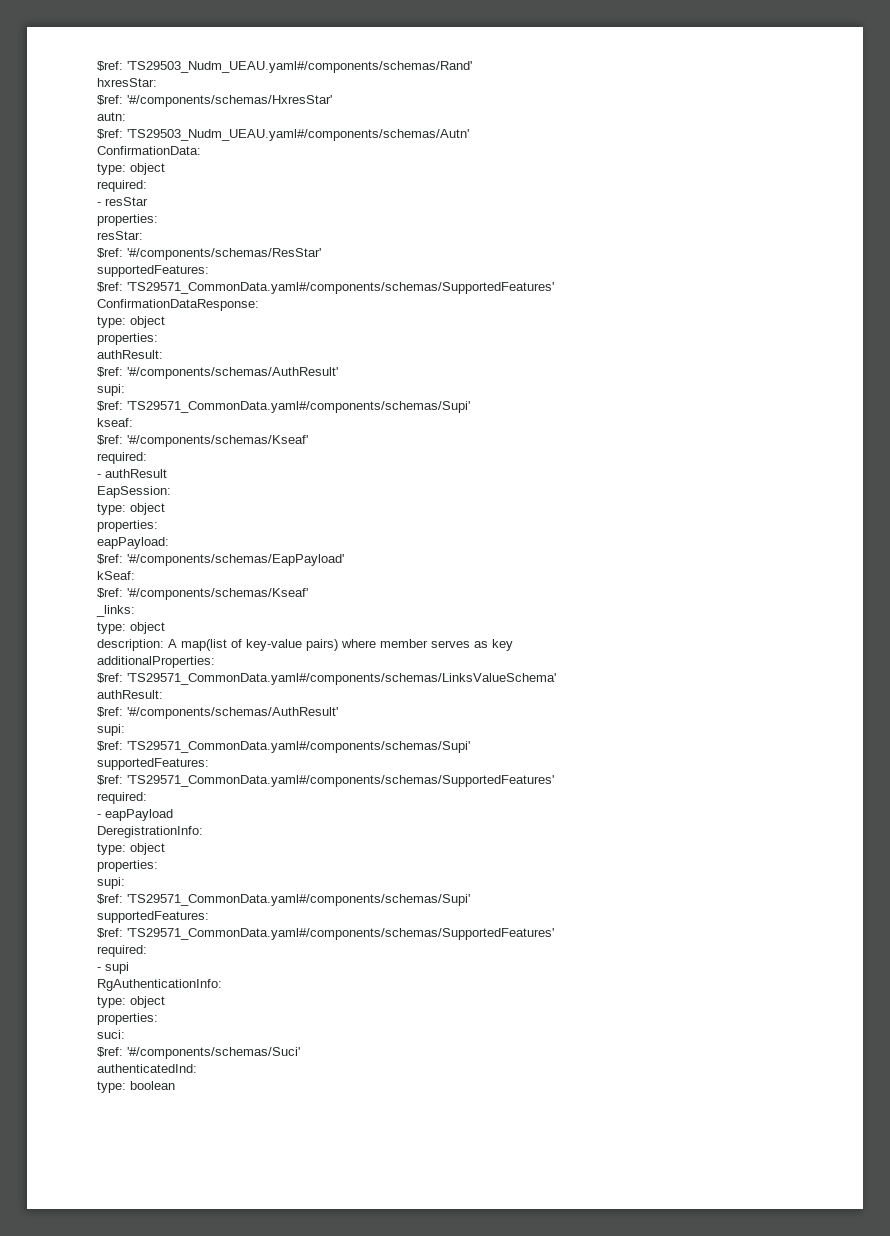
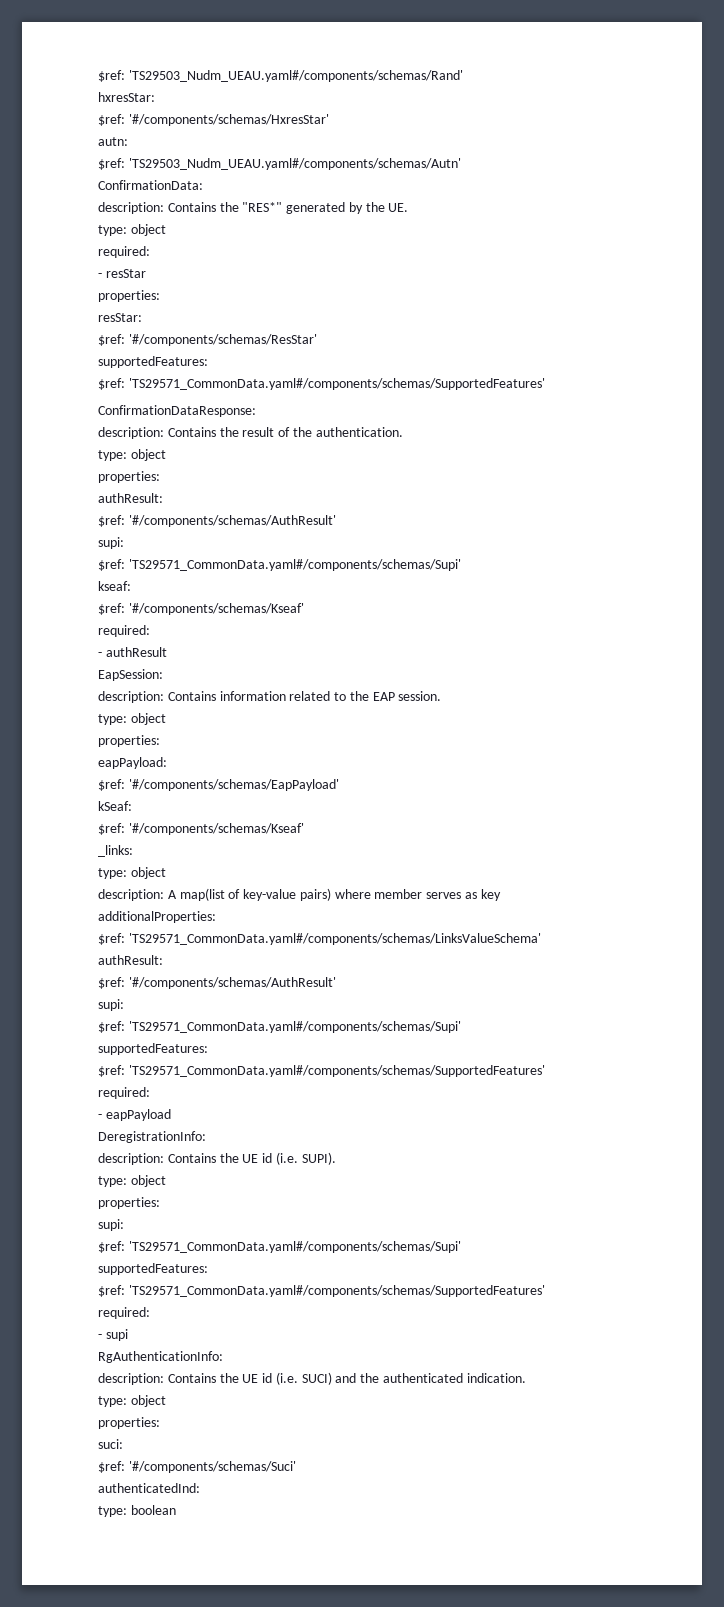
+ description: Contains the "RES*" generated by the UE.
+ description: Contains the result of the authentication.
+ description: Contains information related to the EAP session.
+ description: Contains the UE id (i.e. SUPI).
+ description: Contains the UE id (i.e. SUCI) and the authenticated indication.

